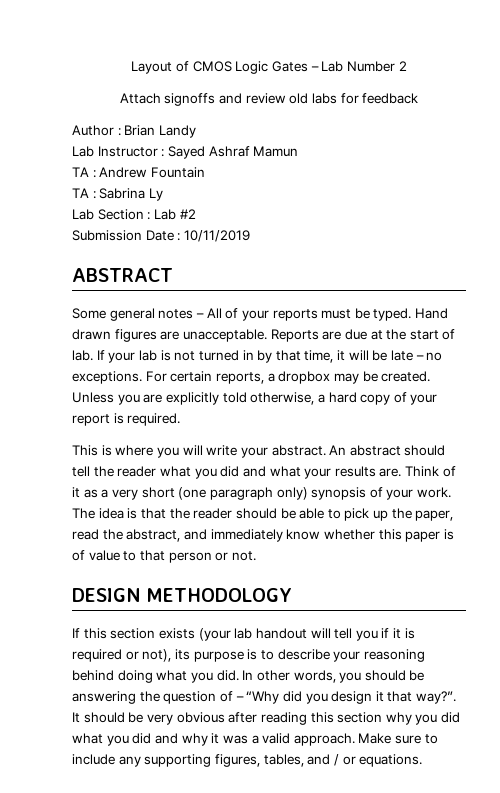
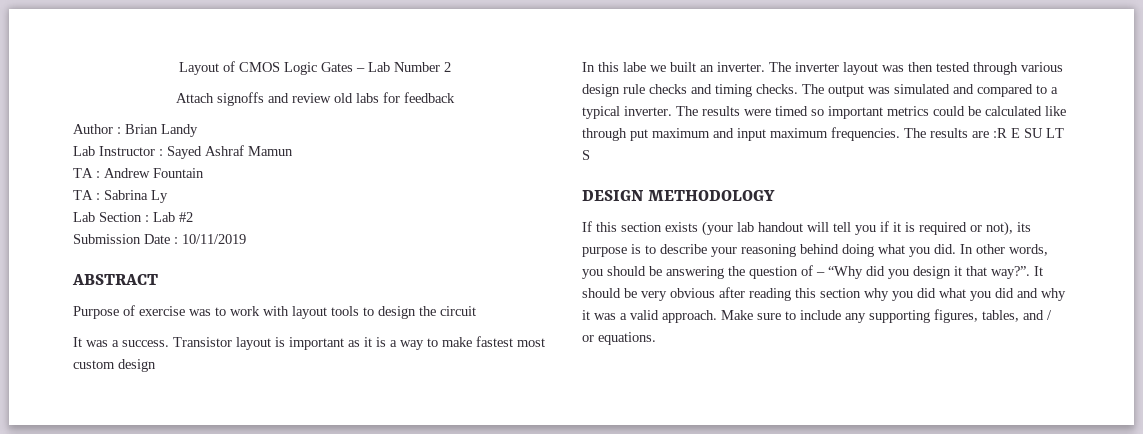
- Some general notes – All of your reports must be typed. Hand drawn figures are unacceptable. Reports are due at the start of lab. If your lab is not turned in by that time, it will be late – no exceptions. For certain reports, a dropbox may be created. Unless you are explicitly told otherwise, a hard copy of your report is required.
- This is where you will write your abstract. An abstract should tell the reader what you did and what your results are. Think of it as a very short (one paragraph only) synopsis of your work. The idea is that the reader should be able to pick up the paper, read the abstract, and immediately know whether this paper is of value to that person or not.
+ Purpose of exercise was to work with layout tools to design the circuit
+ It was a success. Transistor layout is important as it is a way to make fastest most custom design
+ In this labe we built an inverter. The inverter layout was then tested through various design rule checks and timing checks. The output was simulated and compared to a typical inverter. The results were timed so important metrics could be calculated like through put maximum and input maximum frequencies. The results are :R E SU LT S

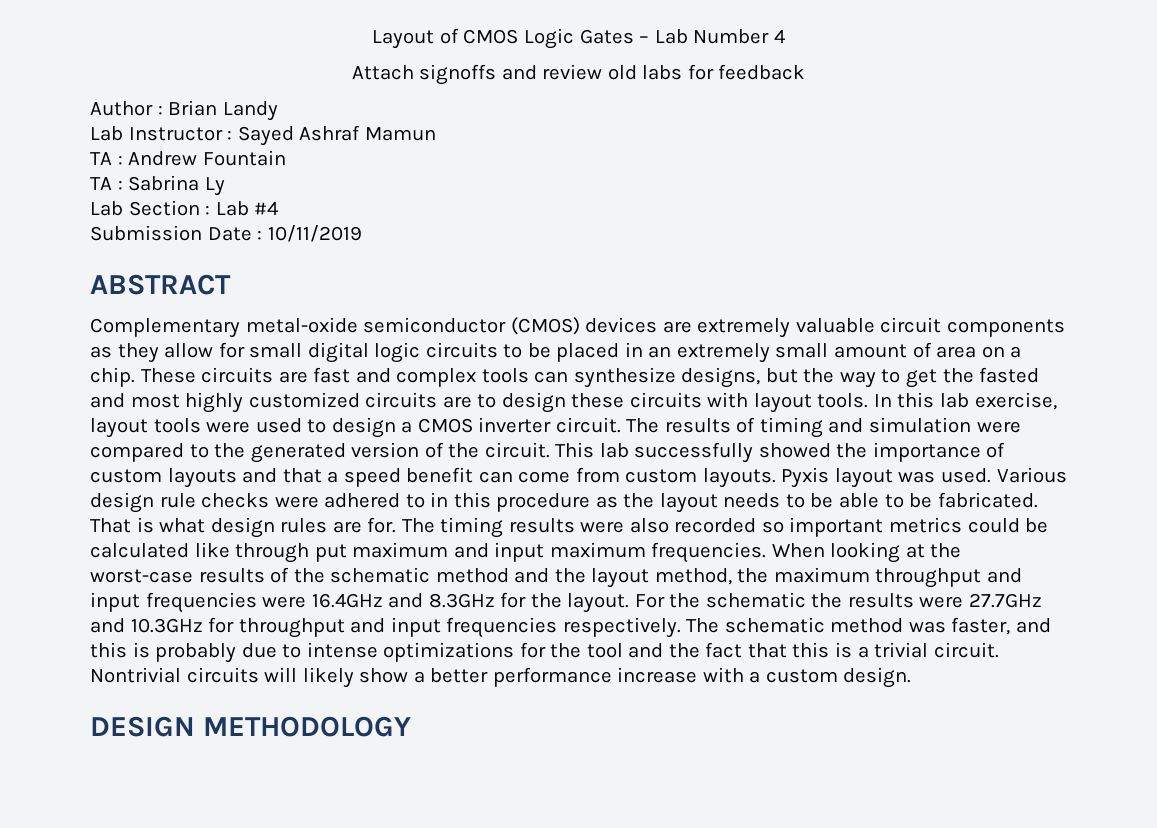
- Layout of CMOS Logic Gates – Lab Number 2
+ Layout of CMOS Logic Gates – Lab Number 4
- Lab Section : Lab #2
+ Lab Section : Lab #4
- Purpose of exercise was to work with layout tools to design the circuit
- It was a success. Transistor layout is important as it is a way to make fastest most custom design
- In this labe we built an inverter. The inverter layout was then tested through various design rule checks and timing checks. The output was simulated and compared to a typical inverter. The results were timed so important metrics could be calculated like through put maximum and input maximum frequencies.
+ Complementary metal-oxide semiconductor (CMOS) devices are extremely valuable circuit components as they allow for small digital logic circuits to be placed in an extremely small amount of area on a chip. These circuits are fast and complex tools can synthesize designs, but the way to get the fasted and most highly customized circuits are to design these circuits with layout tools. In this lab exercise, layout tools were used to design a CMOS inverter circuit. The results of timing and simulation were compared to the generated version of the circuit. This lab successfully showed the importance of custom layouts and that a speed benefit can come from custom layouts. Pyxis layout was used. Various design rule checks were adhered to in this procedure as the layout needs to be able to be fabricated. That is what design rules are for. The timing results were also recorded so important metrics could be calculated like through put maximum and input maximum frequencies.
- The results are :R E SU LT S
+ When looking at the worst-case results of the schematic method and the layout method, the maximum throughput and input frequencies were 16.4GHz and 8.3GHz for the layout. For the schematic the results were 27.7GHz and 10.3GHz for throughput and input frequencies respectively. The schematic method was faster, and this is probably due to intense optimizations for the tool and the fact that this is a trivial circuit. Nontrivial circuits will likely show a better performance increase with a custom design.
  DESIGN METHODOLOGY
- If this section exists (your lab handout will tell you if it is required or not), its purpose is to describe your reasoning behind doing what you did. In other words, you should be answering the question of – “Why did you design it that way?”. It should be very obvious after reading this section why you did what you did and why it was a valid approach. Make sure to include any supporting figures, tables, and / or equations.

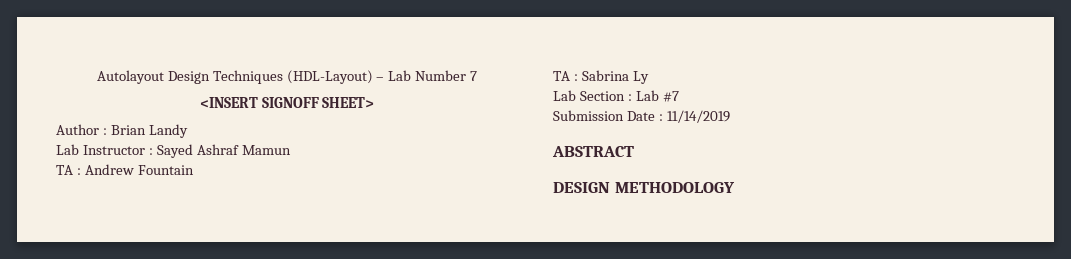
- Layout of CMOS Logic Gates – Lab Number 4
- Attach signoffs and review old labs for feedback
+ Autolayout Design Techniques (HDL-Layout) – Lab Number 7
+ <INSERT SIGNOFF SHEET>
- Lab Section : Lab #4
+ Lab Section : Lab #7
- Submission Date : 10/11/2019
+ Submission Date : 11/14/2019
- Complementary metal-oxide semiconductor (CMOS) devices are extremely valuable circuit components as they allow for small digital logic circuits to be placed in an extremely small amount of area on a chip. These circuits are fast and complex tools can synthesize designs, but the way to get the fasted and most highly customized circuits are to design these circuits with layout tools. In this lab exercise, layout tools were used to design a CMOS inverter circuit. The results of timing and simulation were compared to the generated version of the circuit. This lab successfully showed the importance of custom layouts and that a speed benefit can come from custom layouts. Pyxis layout was used. Various design rule checks were adhered to in this procedure as the layout needs to be able to be fabricated. That is what design rules are for. The timing results were also recorded so important metrics could be calculated like through put maximum and input maximum frequencies. When looking at the worst-case results of the schematic method and the layout method, the maximum throughput and input frequencies were 16.4GHz and 8.3GHz for the layout. For the schematic the results were 27.7GHz and 10.3GHz for throughput and input frequencies respectively. The schematic method was faster, and this is probably due to intense optimizations for the tool and the fact that this is a trivial circuit. Nontrivial circuits will likely show a better performance increase with a custom design.

